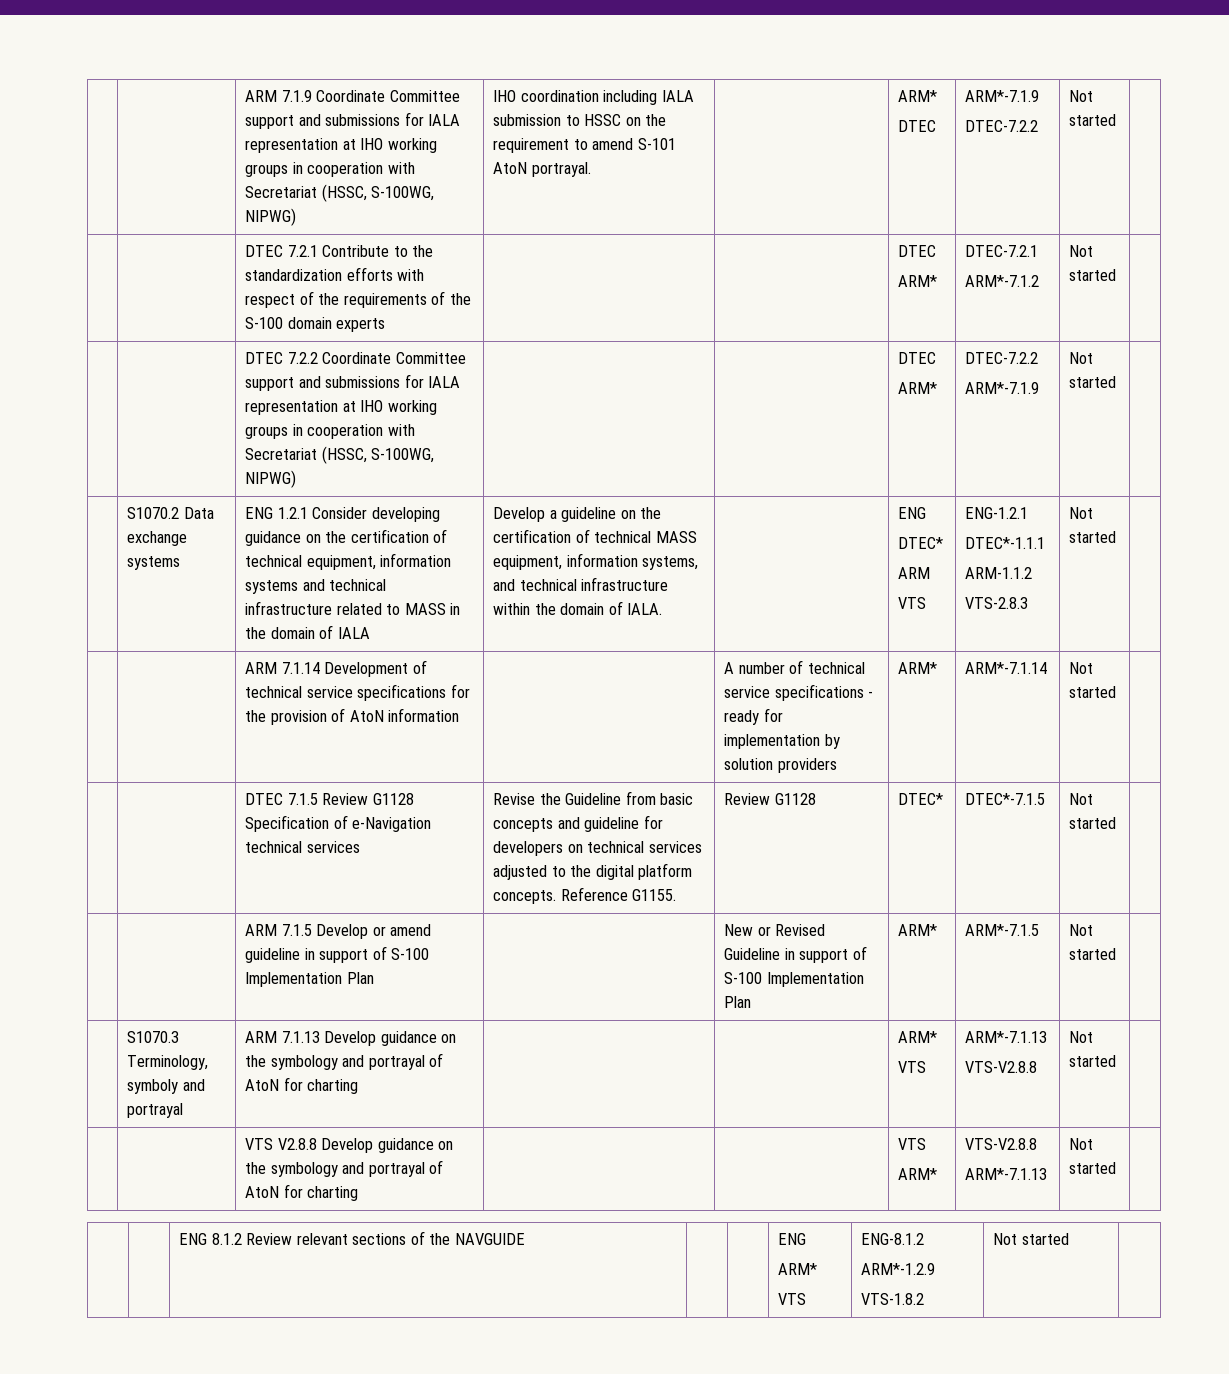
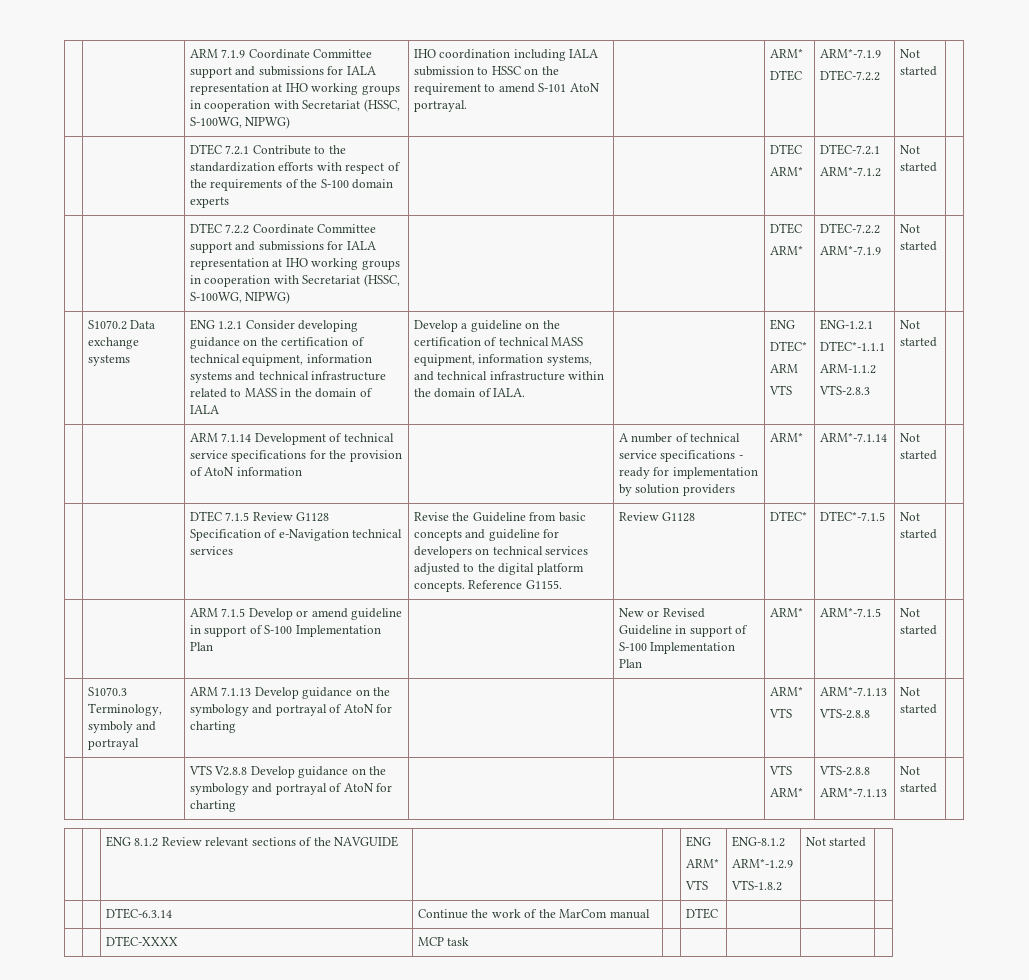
  | S1070.3 Terminology, symboly and portrayal | ARM 7.1.13 Develop guidance on the symbology and portrayal of AtoN for charting | | | ARM*
  VTS | ARM*-7.1.13
- VTS-V2.8.8 | Not started |
+ VTS-2.8.8 | Not started |
  | | VTS V2.8.8 Develop guidance on the symbology and portrayal of AtoN for charting | | | VTS
- ARM* | VTS-V2.8.8
+ ARM* | VTS-2.8.8
+ | | DTEC-6.3.14 | Continue the work of the MarCom manual | | DTEC | | |
+ | | DTEC-XXXX | MCP task | | | | |

